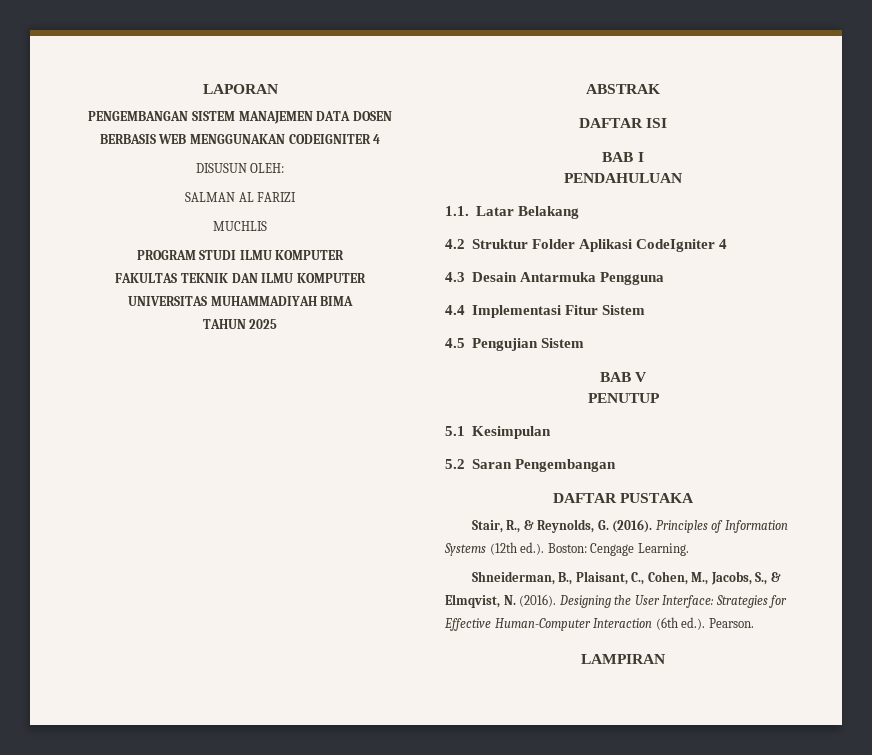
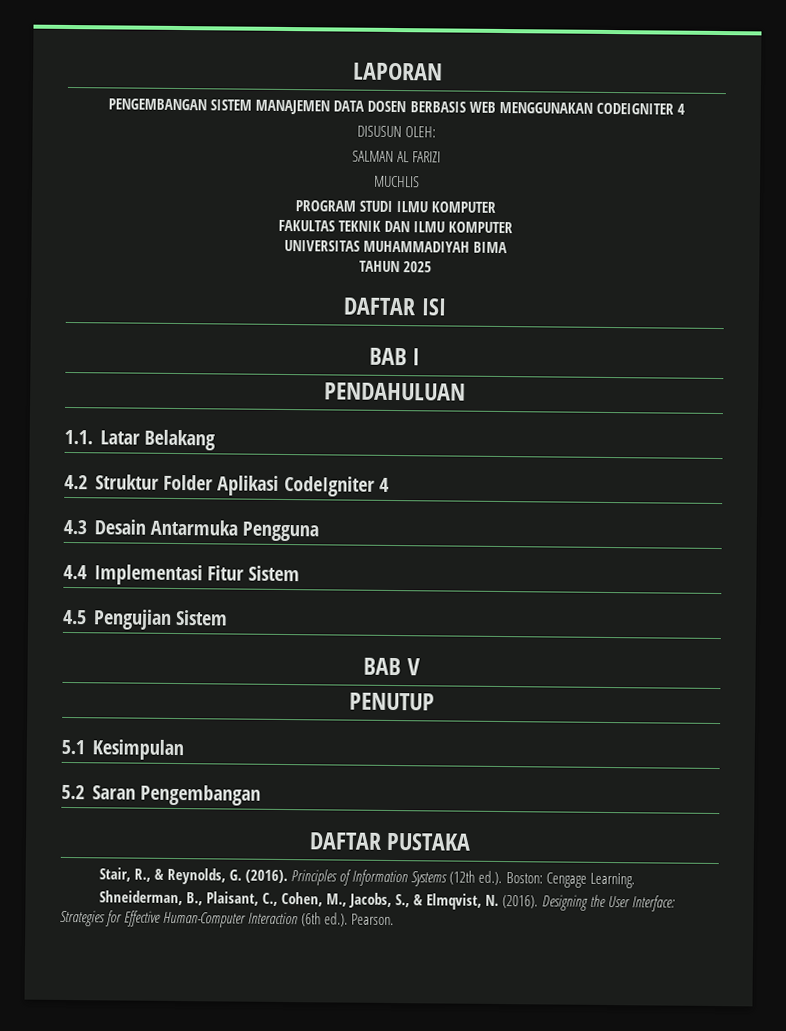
- ABSTRAK
- LAMPIRAN

